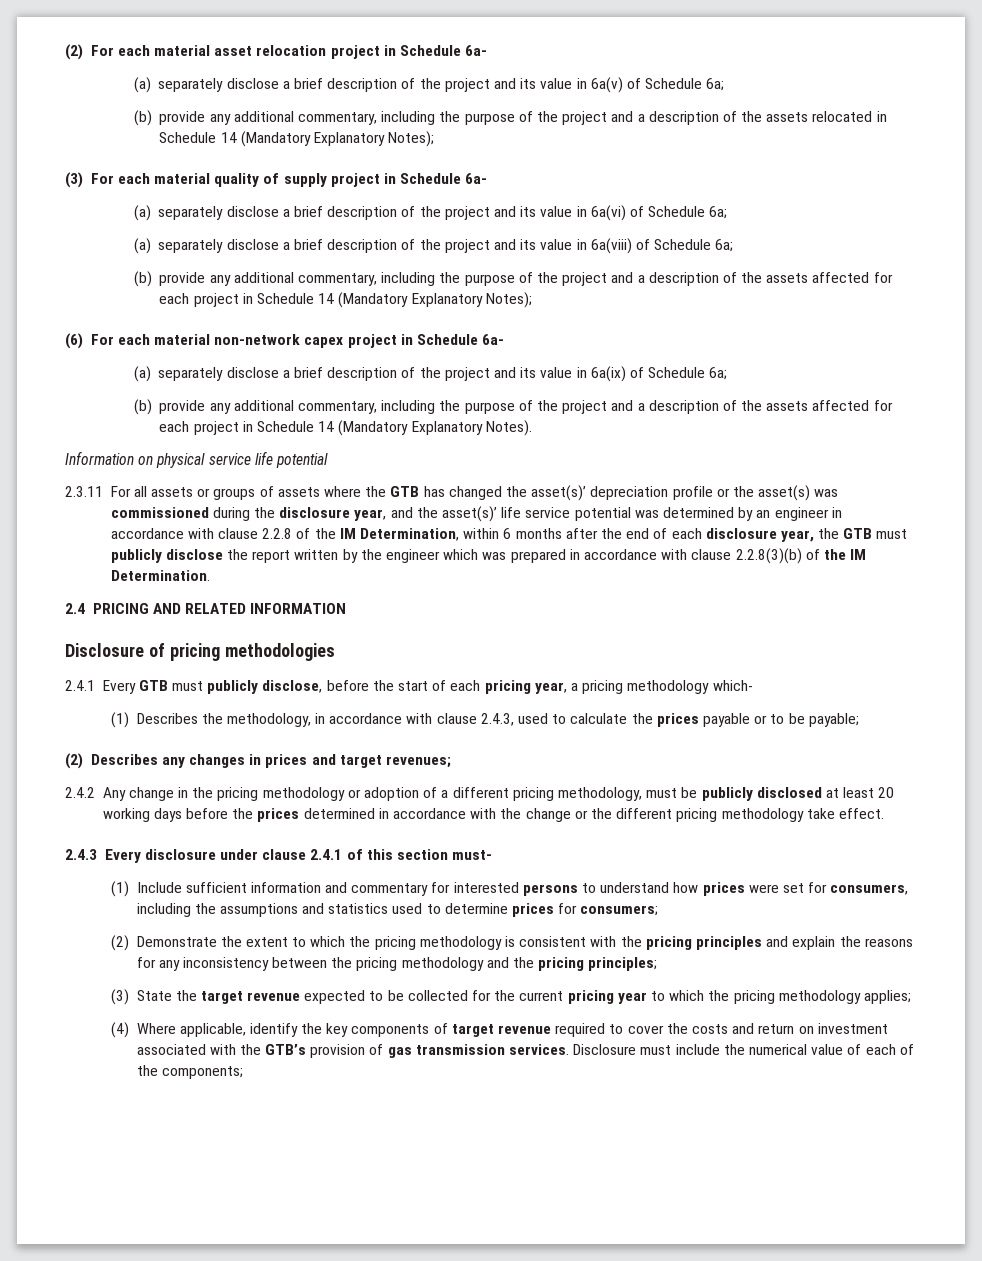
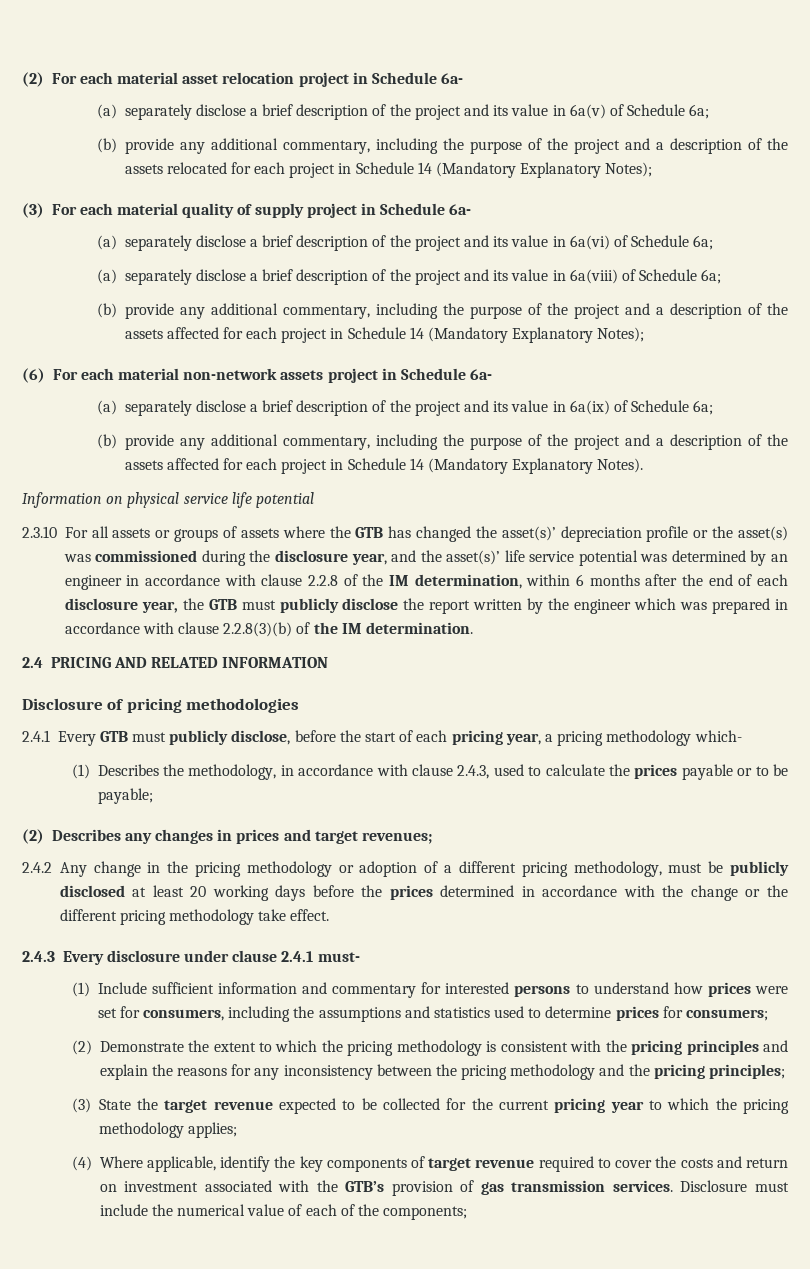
- (b) provide any additional commentary, including the purpose of the project and a description of the assets relocated in Schedule 14 (Mandatory Explanatory Notes);
+ (b) provide any additional commentary, including the purpose of the project and a description of the assets relocated for each project in Schedule 14 (Mandatory Explanatory Notes);
- (6) For each material non-network capex project in Schedule 6a-
+ (6) For each material non-network assets project in Schedule 6a-
- 2.3.11 For all assets or groups of assets where the GTB has changed the asset(s)’ depreciation profile or the asset(s) was commissioned during the disclosure year, and the asset(s)’ life service potential was determined by an engineer in accordance with clause 2.2.8 of the IM Determination, within 6 months after the end of each disclosure year, the GTB must publicly disclose the report written by the engineer which was prepared in accordance with clause 2.2.8(3)(b) of the IM Determination.
+ 2.3.10 For all assets or groups of assets where the GTB has changed the asset(s)’ depreciation profile or the asset(s) was commissioned during the disclosure year, and the asset(s)’ life service potential was determined by an engineer in accordance with clause 2.2.8 of the IM determination, within 6 months after the end of each disclosure year, the GTB must publicly disclose the report written by the engineer which was prepared in accordance with clause 2.2.8(3)(b) of the IM determination.
- 2.4.3 Every disclosure under clause 2.4.1 of this section must-
+ 2.4.3 Every disclosure under clause 2.4.1 must-

